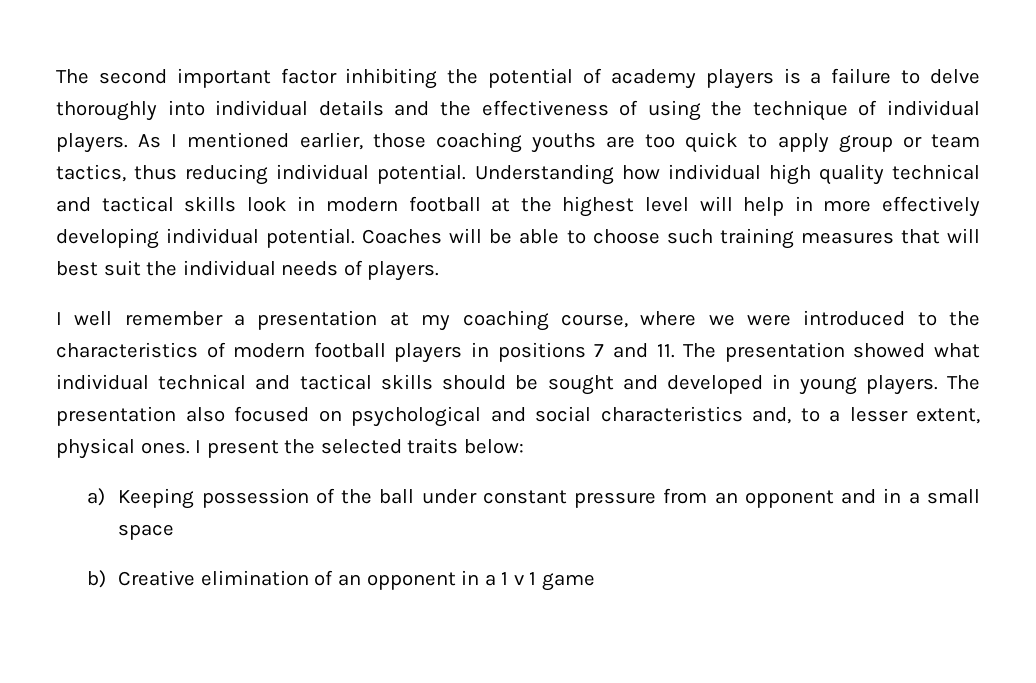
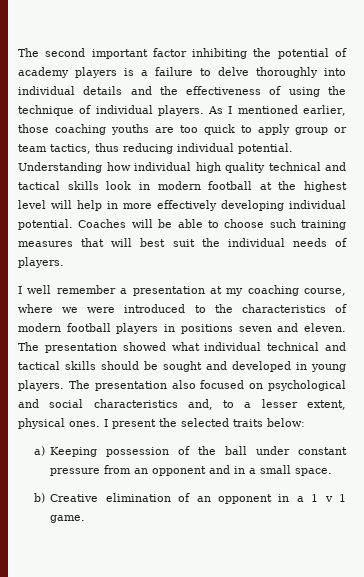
- I well remember a presentation at my coaching course, where we were introduced to the characteristics of modern football players in positions 7 and 11. The presentation showed what individual technical and tactical skills should be sought and developed in young players.
+ I well remember a presentation at my coaching course, where we were introduced to the characteristics of modern football players in positions seven and eleven. The presentation showed what individual technical and tactical skills should be sought and developed in young players.
- a) Keeping possession of the ball under constant pressure from an opponent and in a small space
+ a) Keeping possession of the ball under constant pressure from an opponent and in a small space.
- b) Creative elimination of an opponent in a 1 v 1 game
+ b) Creative elimination of an opponent in a 1 v 1 game.

